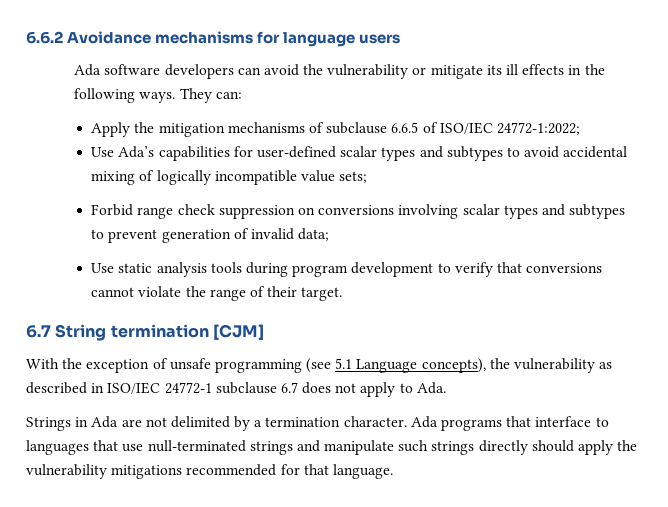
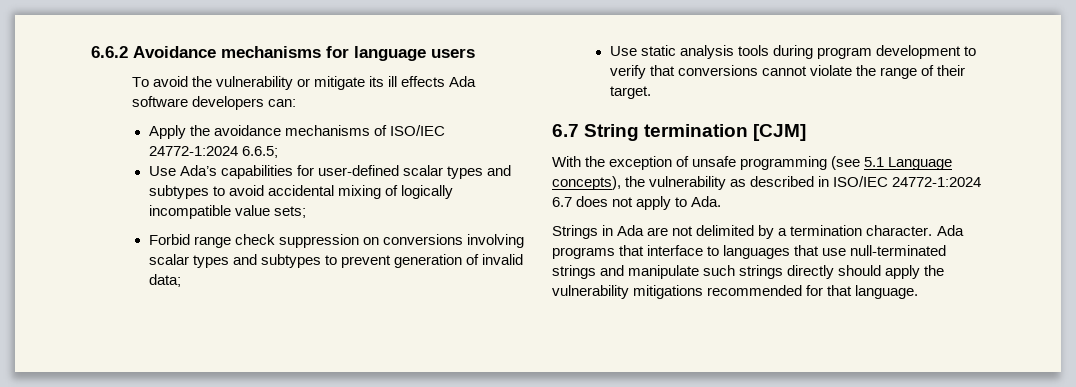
- Ada software developers can avoid the vulnerability or mitigate its ill effects in the following ways. They can:
+ To avoid the vulnerability or mitigate its ill effects Ada software developers can:
- Apply the mitigation mechanisms of subclause 6.6.5 of ISO/IEC 24772-1:2022;
+ Apply the avoidance mechanisms of ISO/IEC 24772-1:2024 6.6.5;
- With the exception of unsafe programming (see 5.1 Language concepts), the vulnerability as described in ISO/IEC 24772-1 subclause 6.7 does not apply to Ada.
+ With the exception of unsafe programming (see 5.1 Language concepts), the vulnerability as described in ISO/IEC 24772-1:2024 6.7 does not apply to Ada.

